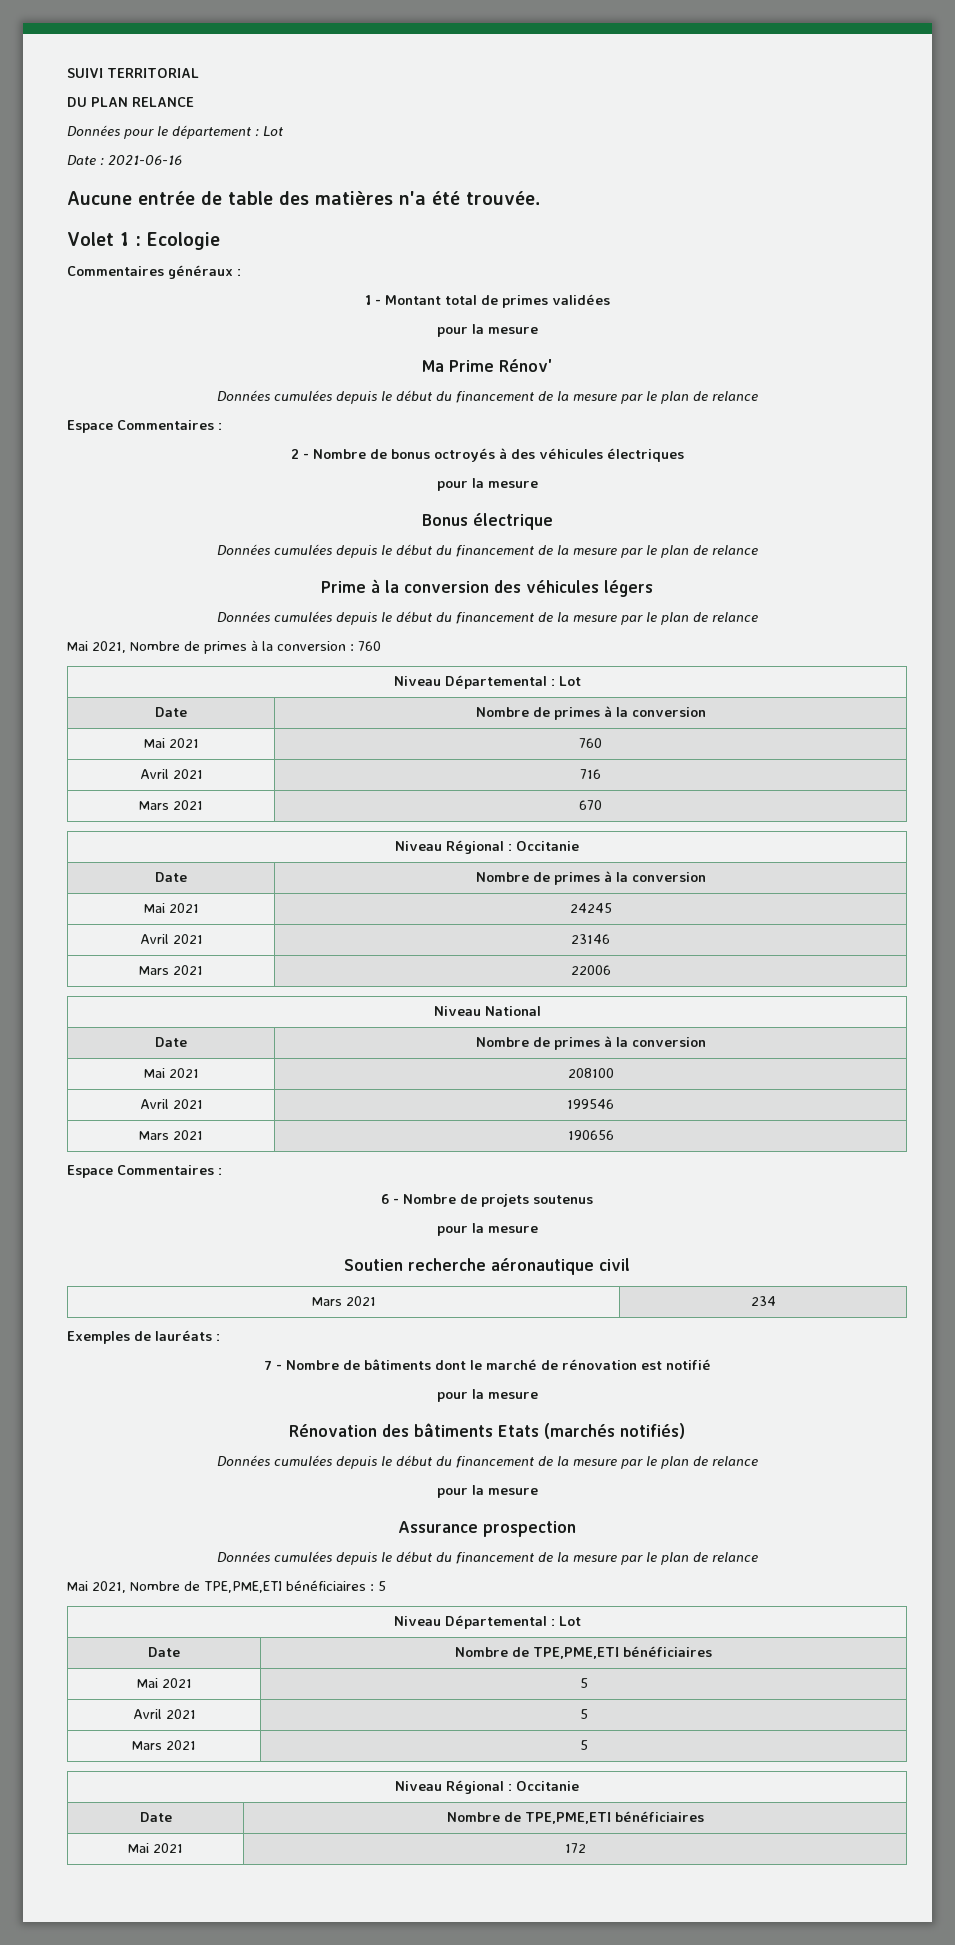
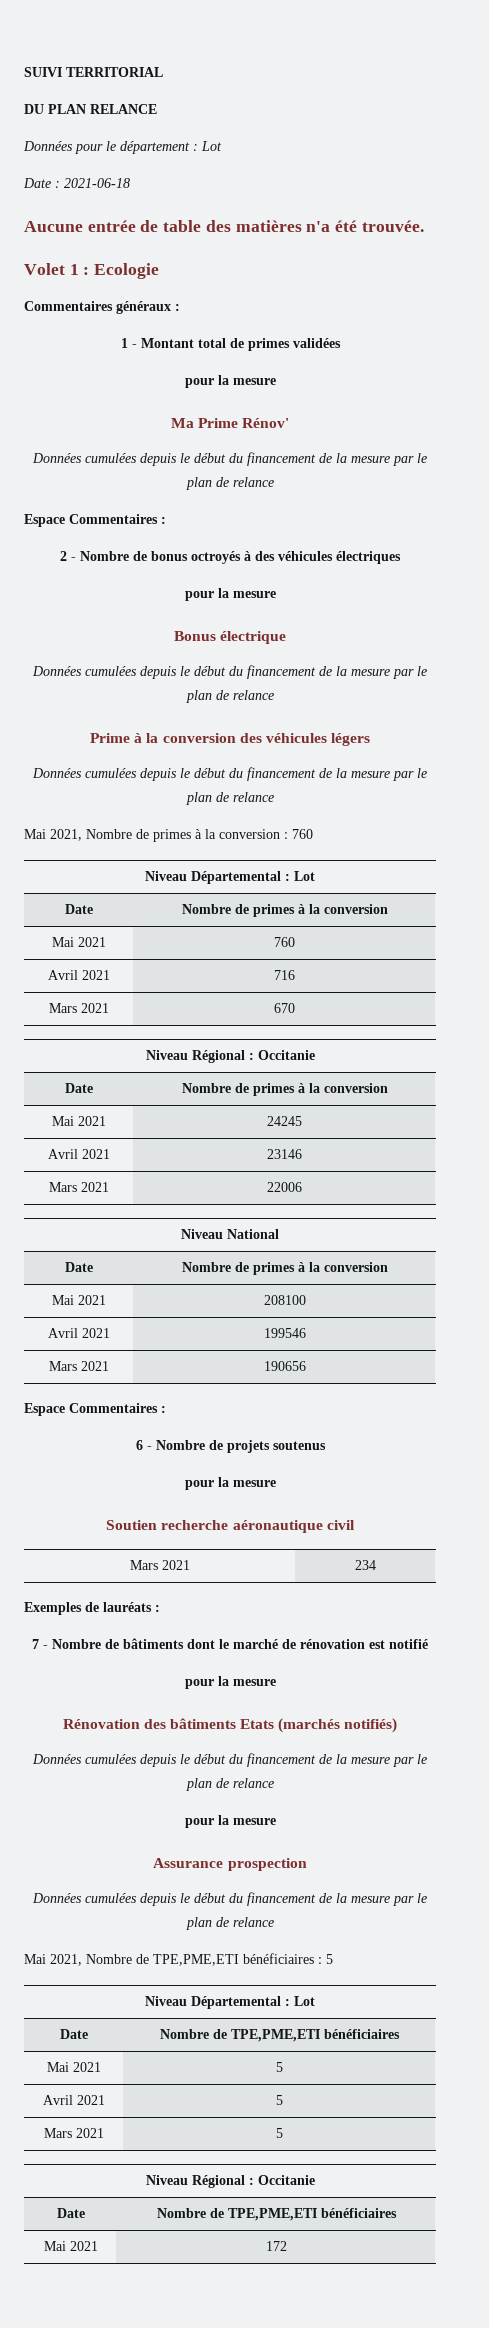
- Date : 2021-06-16
+ Date : 2021-06-18

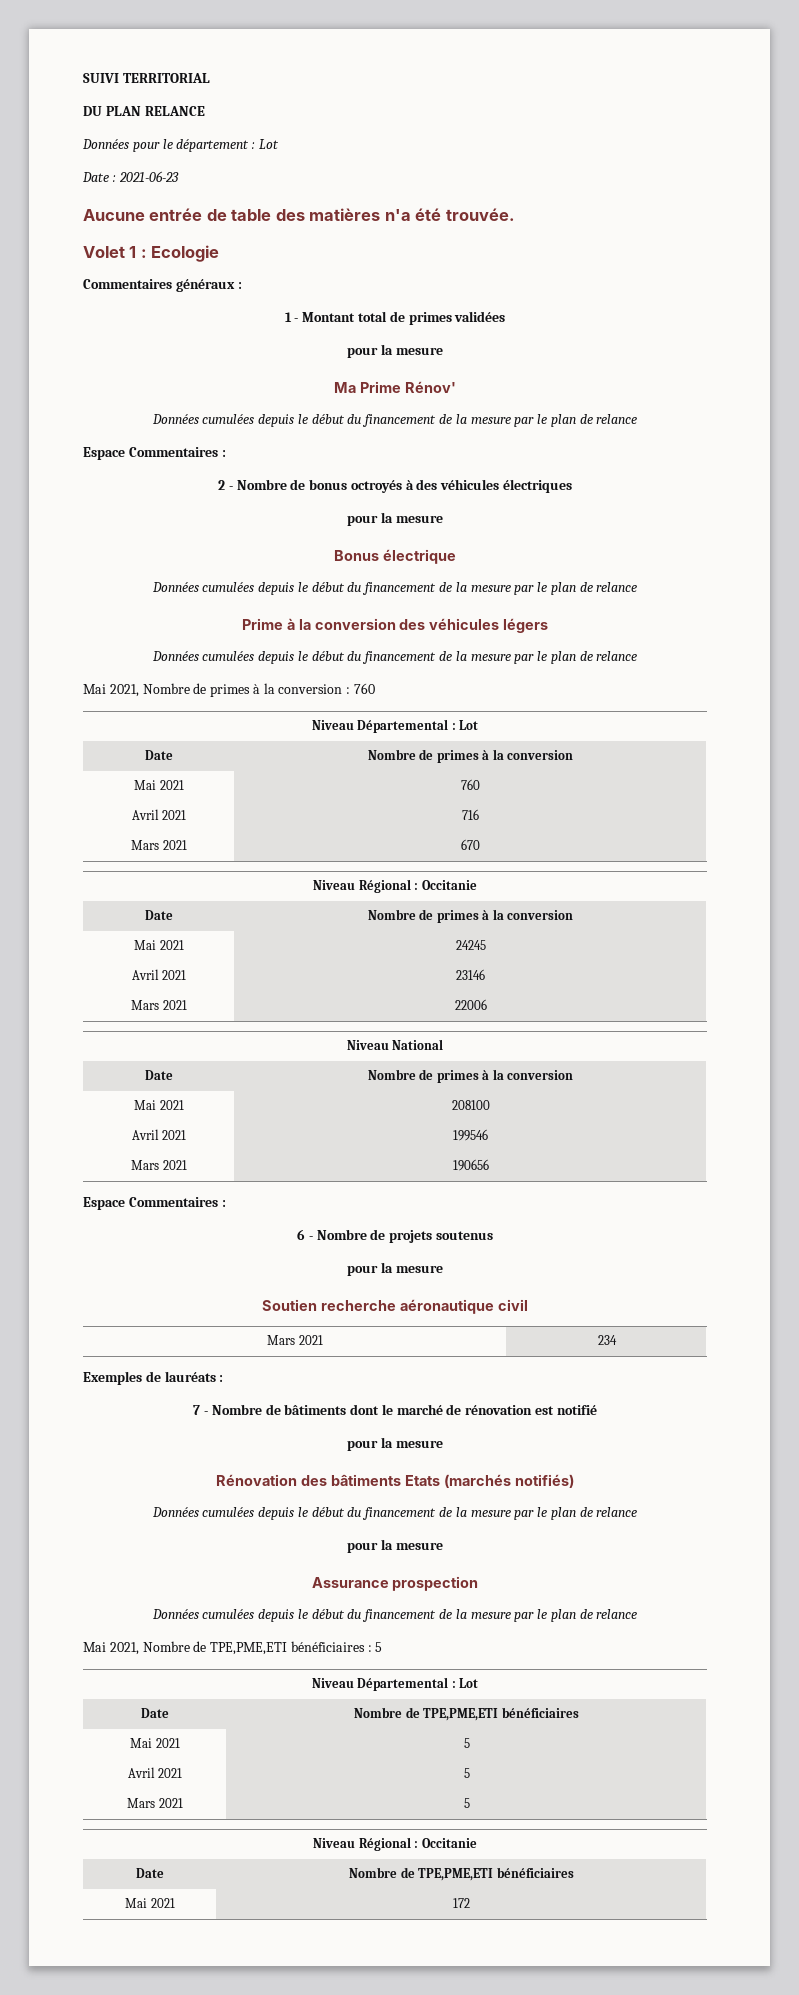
- Date : 2021-06-18
+ Date : 2021-06-23

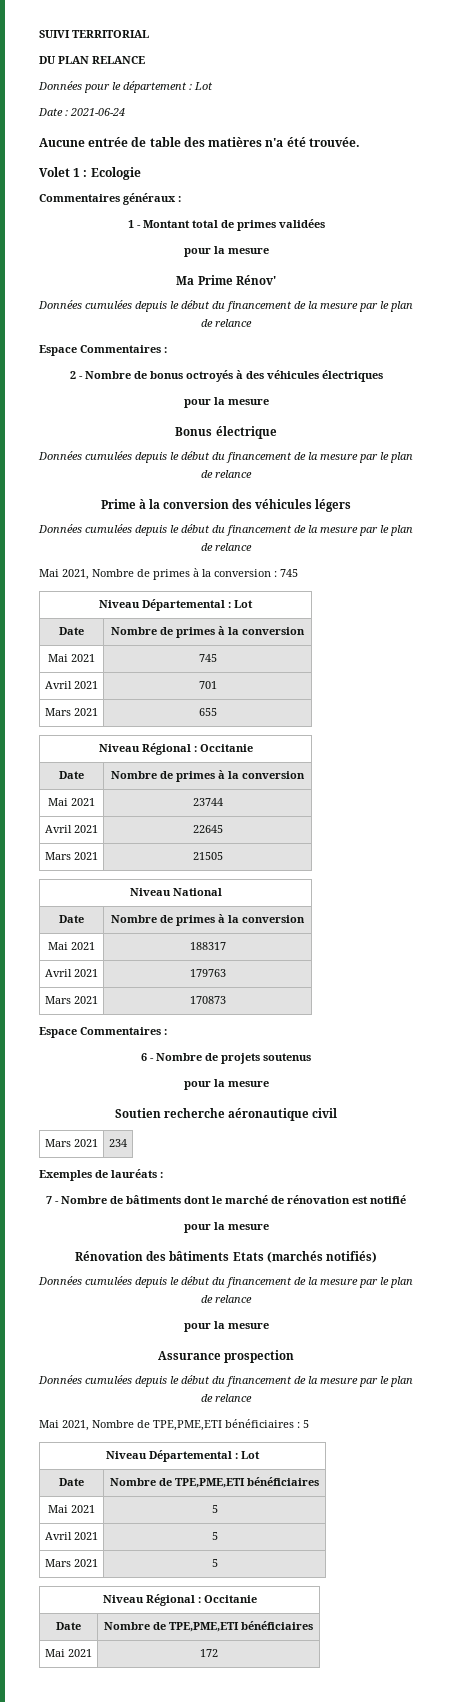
- Date : 2021-06-23
+ Date : 2021-06-24
- Mai 2021, Nombre de primes à la conversion : 760
+ Mai 2021, Nombre de primes à la conversion : 745
- Mai 2021 | 760
- Avril 2021 | 716
- Mars 2021 | 670
+ Mai 2021 | 745
+ Avril 2021 | 701
+ Mars 2021 | 655
- Mai 2021 | 24245
- Avril 2021 | 23146
- Mars 2021 | 22006
+ Mai 2021 | 23744
+ Avril 2021 | 22645
+ Mars 2021 | 21505
- Mai 2021 | 208100
- Avril 2021 | 199546
- Mars 2021 | 190656
+ Mai 2021 | 188317
+ Avril 2021 | 179763
+ Mars 2021 | 170873

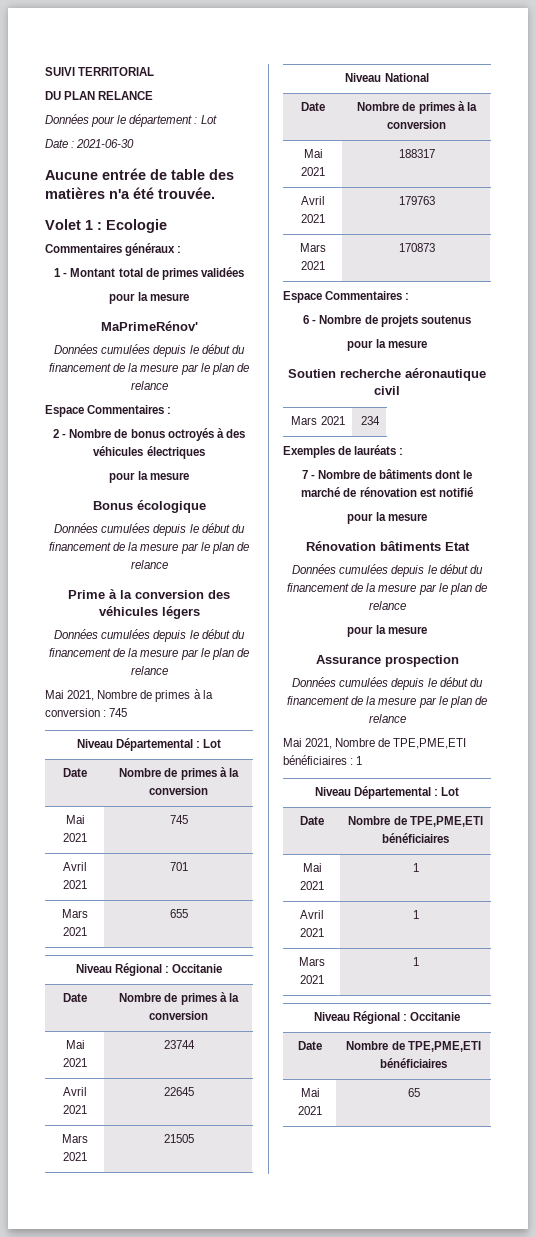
- Date : 2021-06-24
+ Date : 2021-06-30
- Ma Prime Rénov'
+ MaPrimeRénov'
- Bonus électrique
+ Bonus écologique
- Rénovation des bâtiments Etats (marchés notifiés)
+ Rénovation bâtiments Etat
- Mai 2021, Nombre de TPE,PME,ETI bénéficiaires : 5
+ Mai 2021, Nombre de TPE,PME,ETI bénéficiaires : 1
- Mai 2021 | 5
- Avril 2021 | 5
- Mars 2021 | 5
+ Mai 2021 | 1
+ Avril 2021 | 1
+ Mars 2021 | 1
- Mai 2021 | 172
+ Mai 2021 | 65

